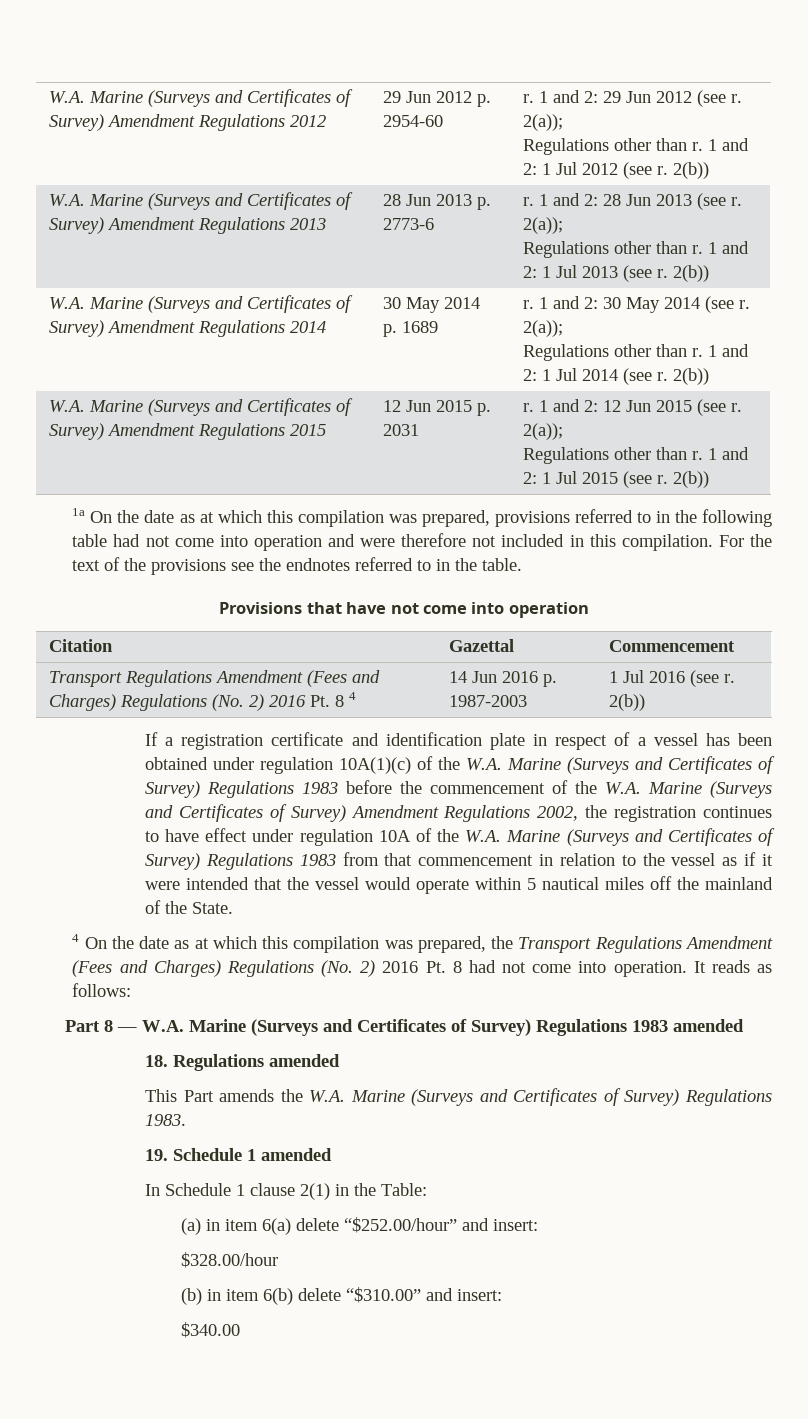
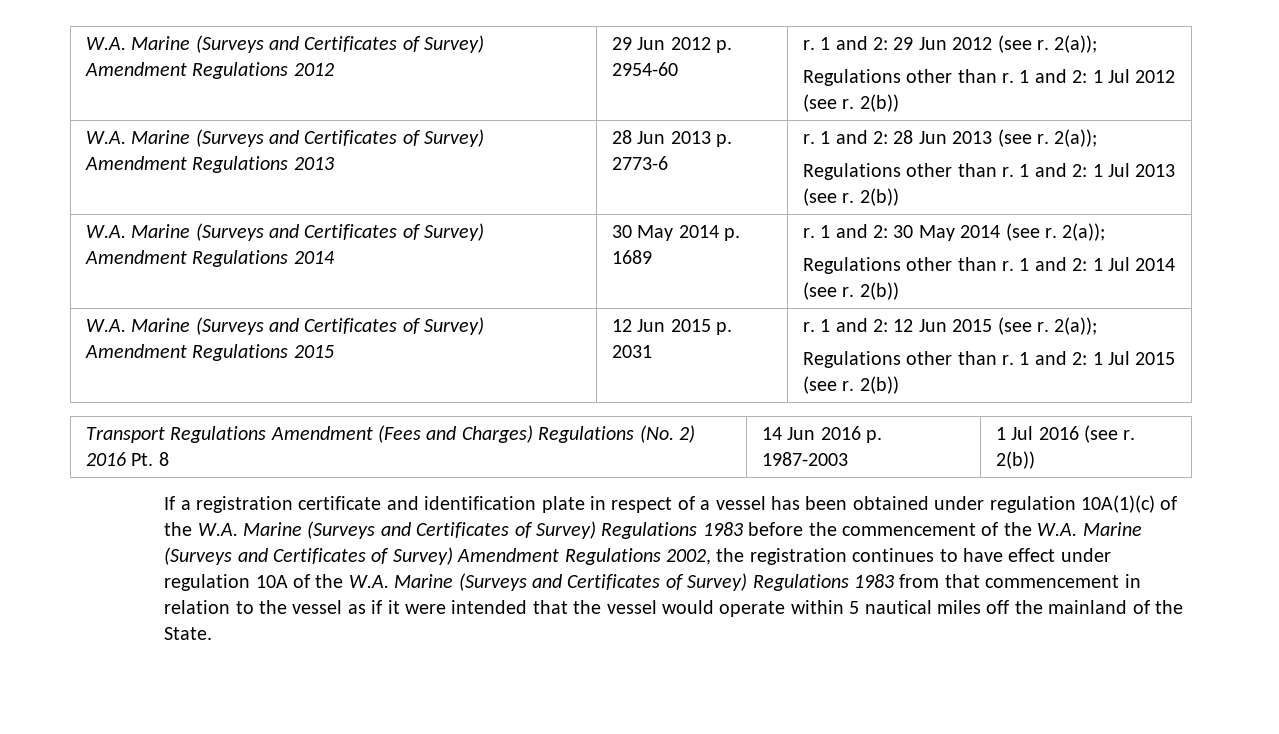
- 1a On the date as at which this compilation was prepared, provisions referred to in the following table had not come into operation and were therefore not included in this compilation. For the text of the provisions see the endnotes referred to in the table.
- Provisions that have not come into operation
- Citation | Gazettal | Commencement
- Transport Regulations Amendment (Fees and Charges) Regulations (No. 2) 2016 Pt. 8 4 | 14 Jun 2016 p. 1987-2003 | 1 Jul 2016 (see r. 2(b))
+ Transport Regulations Amendment (Fees and Charges) Regulations (No. 2) 2016 Pt. 8 | 14 Jun 2016 p. 1987-2003 | 1 Jul 2016 (see r. 2(b))
- 4 On the date as at which this compilation was prepared, the Transport Regulations Amendment (Fees and Charges) Regulations (No. 2) 2016 Pt. 8 had not come into operation. It reads as follows:
- Part 8 — W.A. Marine (Surveys and Certificates of Survey) Regulations 1983 amended
- 18. Regulations amended
- This Part amends the W.A. Marine (Surveys and Certificates of Survey) Regulations 1983.
- 19. Schedule 1 amended
- In Schedule 1 clause 2(1) in the Table:
- (a) in item 6(a) delete “$252.00/hour” and insert:
- $328.00/hour
- (b) in item 6(b) delete “$310.00” and insert:
- $340.00

